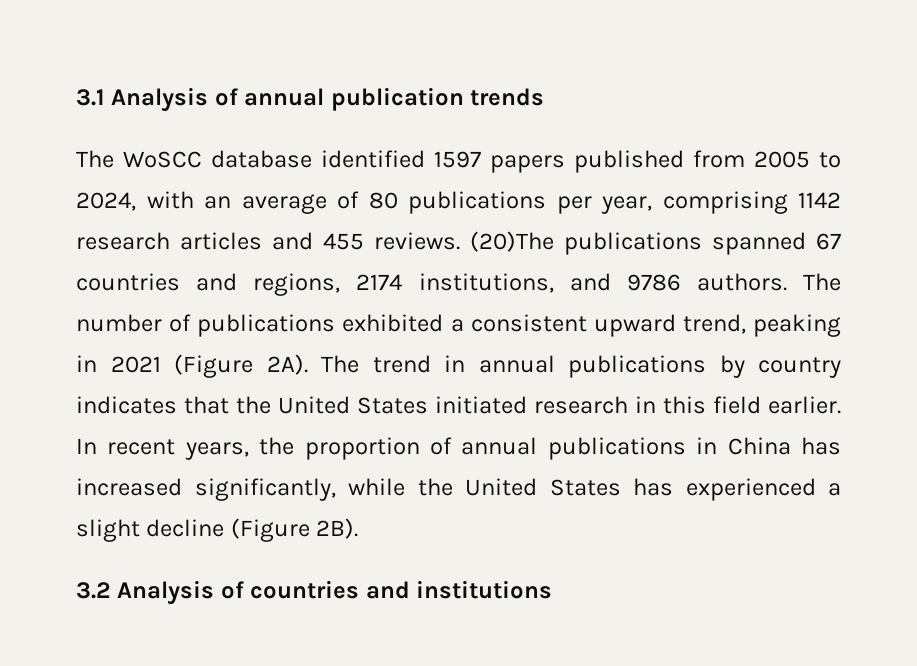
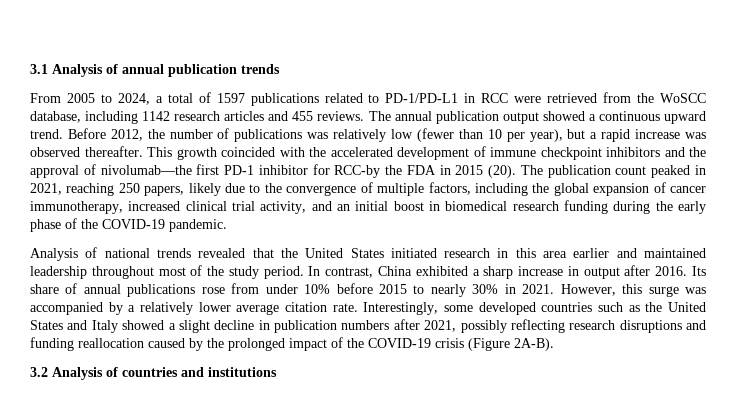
- The WoSCC database identified 1597 papers published from 2005 to 2024, with an average of 80 publications per year, comprising 1142 research articles and 455 reviews.
+ From 2005 to 2024, a total of 1597 publications related to PD-1/PD-L1 in RCC were retrieved from the WoSCC database, including 1142 research articles and 455 reviews.
- (20)The publications spanned 67 countries and regions, 2174 institutions, and 9786 authors. The number of publications exhibited a consistent upward trend, peaking in 2021 (Figure 2A). The trend in annual publications by country indicates that the United States initiated research in this field earlier. In recent years, the proportion of annual publications in China has increased significantly, while the United States has experienced a slight decline (Figure 2B).
+ The annual publication output showed a continuous upward trend. Before 2012, the number of publications was relatively low (fewer than 10 per year), but a rapid increase was observed thereafter. This growth coincided with the accelerated development of immune checkpoint inhibitors and the approval of nivolumab—the first PD-1 inhibitor for RCC-by the FDA in 2015 (20). The publication count peaked in 2021, reaching 250 papers, likely due to the convergence of multiple factors, including the global expansion of cancer immunotherapy, increased clinical trial activity, and an initial boost in biomedical research funding during the early phase of the COVID-19 pandemic.
+ Analysis of national trends revealed that the United States initiated research in this area earlier and maintained leadership throughout most of the study period. In contrast, China exhibited a sharp increase in output after 2016. Its share of annual publications rose from under 10% before 2015 to nearly 30% in 2021. However, this surge was accompanied by a relatively lower average citation rate. Interestingly, some developed countries such as the United States and Italy showed a slight decline in publication numbers after 2021, possibly reflecting research disruptions and funding reallocation caused by the prolonged impact of the COVID-19 crisis (Figure 2A-B).

